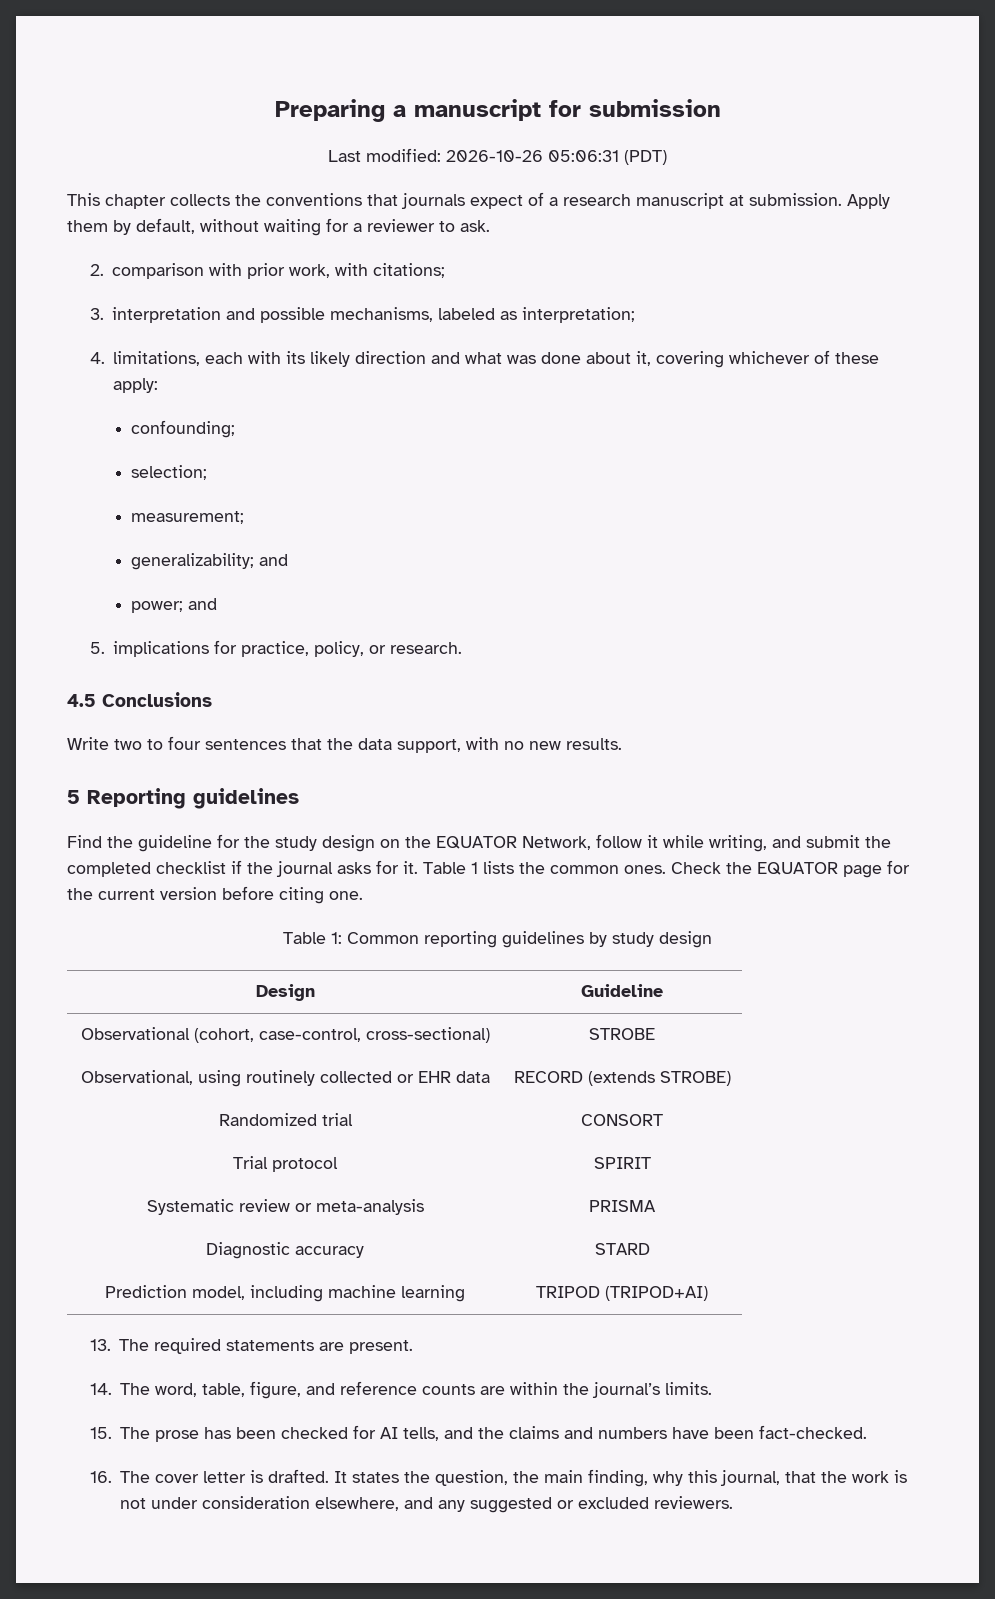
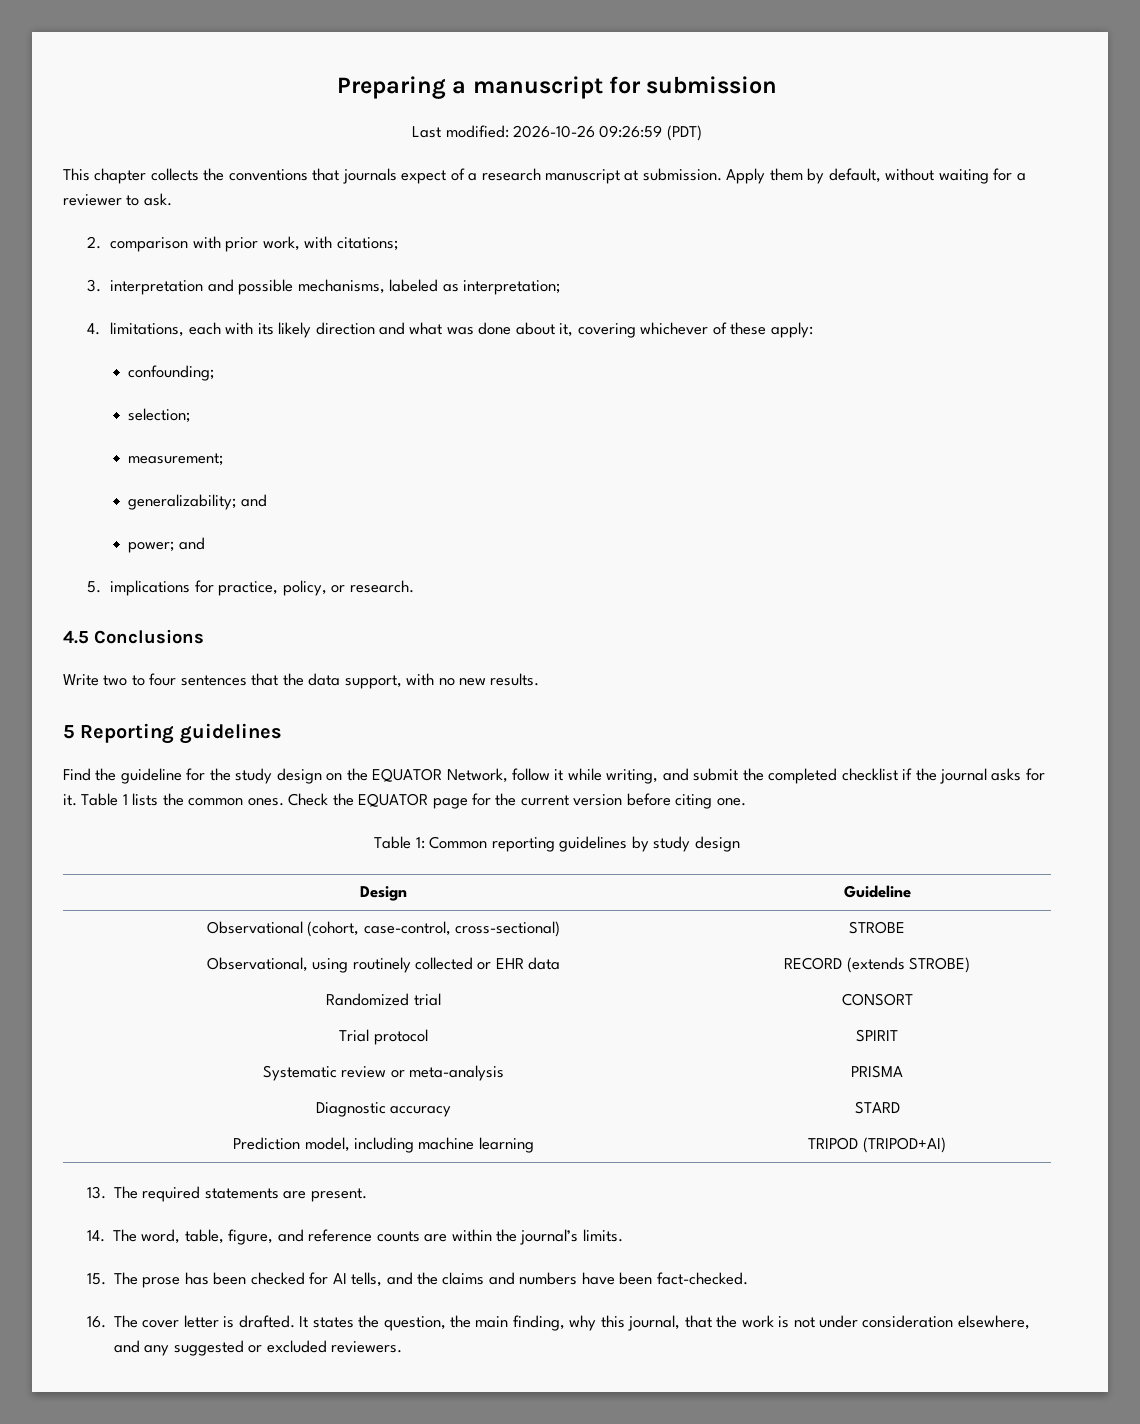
- Last modified: 2026-10-26 05:06:31 (PDT)
+ Last modified: 2026-10-26 09:26:59 (PDT)

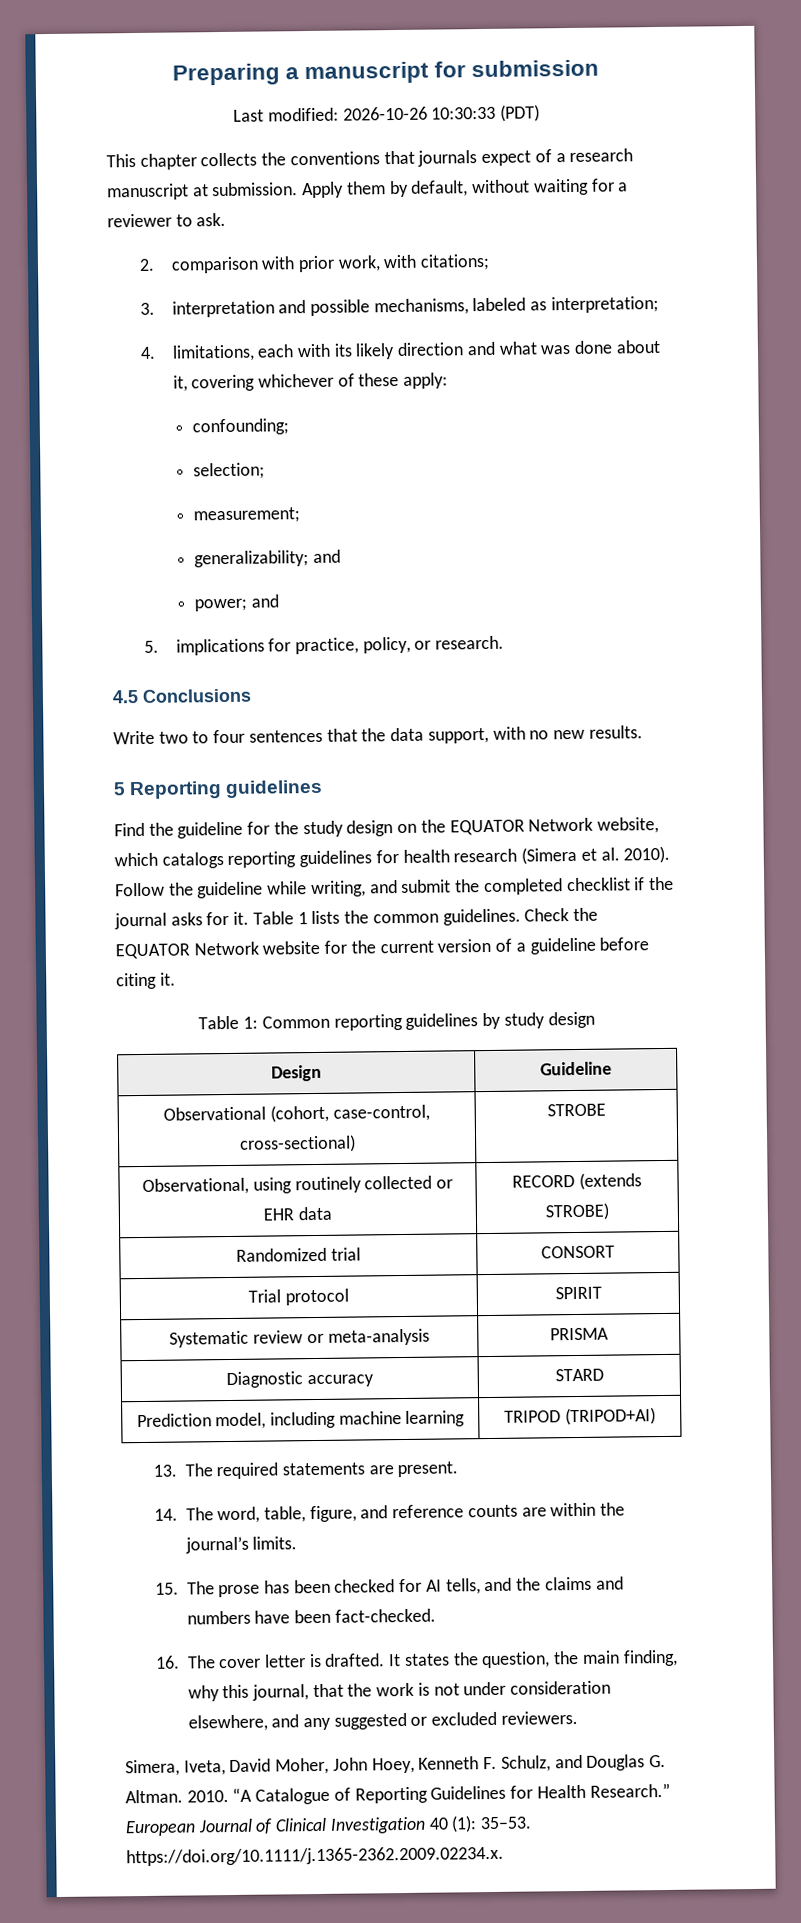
- Last modified: 2026-10-26 09:26:59 (PDT)
+ Last modified: 2026-10-26 10:30:33 (PDT)
- Find the guideline for the study design on the EQUATOR Network, follow it while writing, and submit the completed checklist if the journal asks for it.
+ Find the guideline for the study design on the EQUATOR Network website, which catalogs reporting guidelines for health research (Simera et al. 2010). Follow the guideline while writing, and submit the completed checklist if the journal asks for it.
- Table 1 lists the common ones.
+ Table 1 lists the common guidelines.
- Check the EQUATOR page for the current version before citing one.
+ Check the EQUATOR Network website for the current version of a guideline before citing it.
+ Simera, Iveta, David Moher, John Hoey, Kenneth F. Schulz, and Douglas G. Altman. 2010. “A Catalogue of Reporting Guidelines for Health Research.” European Journal of Clinical Investigation 40 (1): 35–53. https://doi.org/10.1111/j.1365-2362.2009.02234.x.

